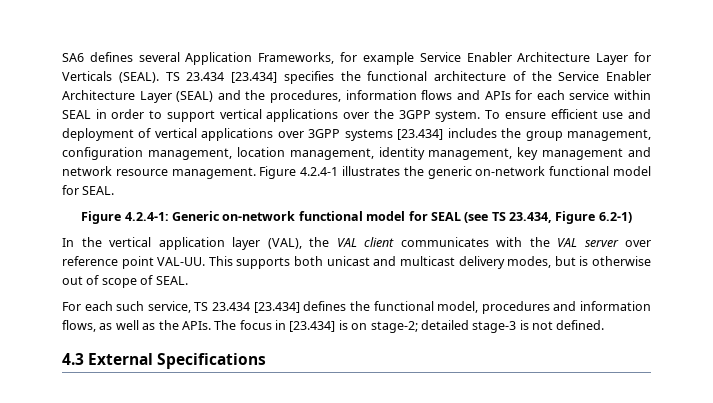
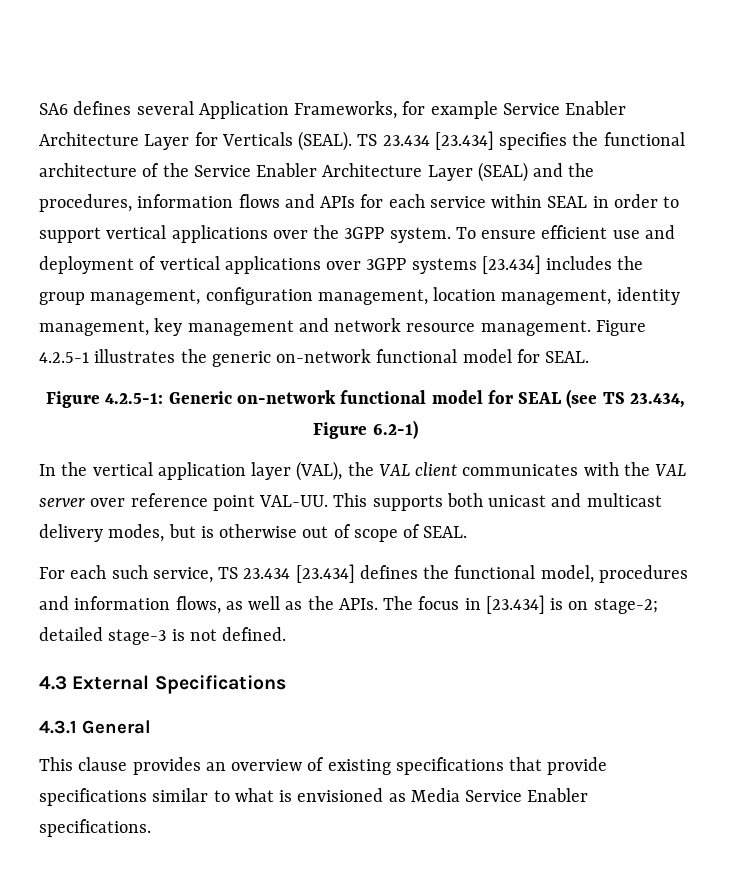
- Figure 4.2.4-1 illustrates the generic on-network functional model for SEAL.
+ Figure 4.2.5-1 illustrates the generic on-network functional model for SEAL.
- Figure 4.2.4-1: Generic on-network functional model for SEAL (see TS 23.434, Figure 6.2-1)
+ Figure 4.2.5-1: Generic on-network functional model for SEAL (see TS 23.434, Figure 6.2-1)
+ 4.3.1 General
+ This clause provides an overview of existing specifications that provide specifications similar to what is envisioned as Media Service Enabler specifications.

